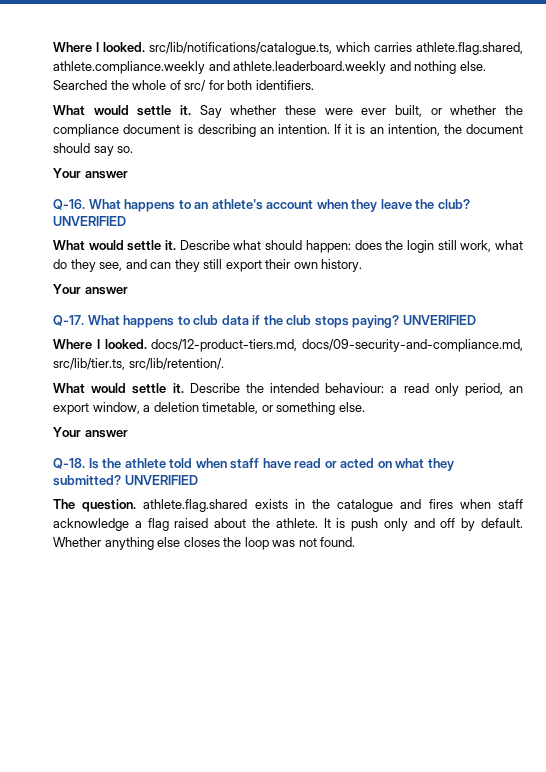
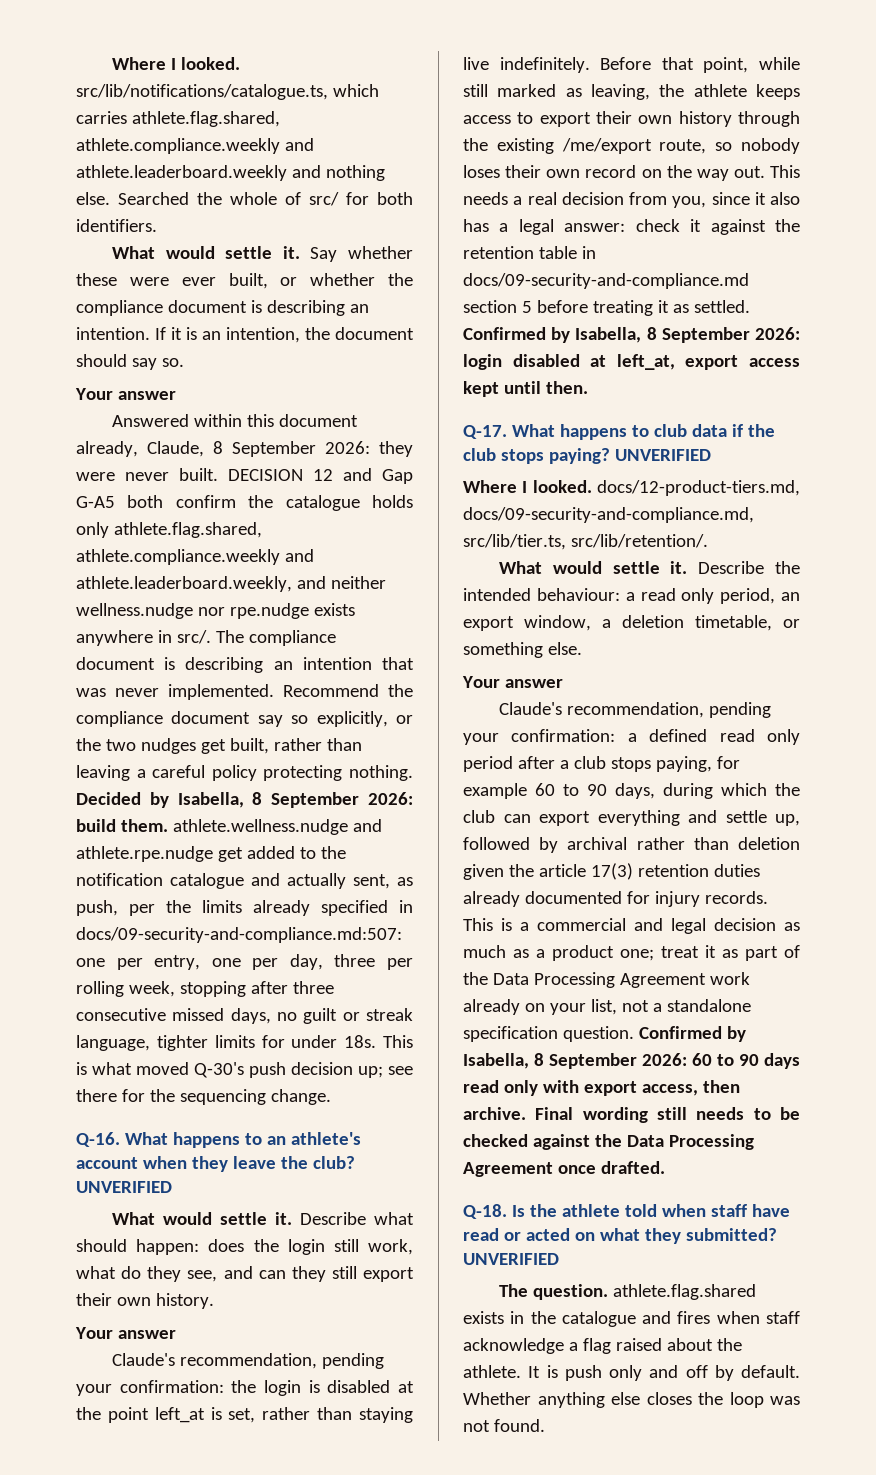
+ Answered within this document already, Claude, 8 September 2026: they were never built. DECISION 12 and Gap G-A5 both confirm the catalogue holds only athlete.flag.shared, athlete.compliance.weekly and athlete.leaderboard.weekly, and neither wellness.nudge nor rpe.nudge exists anywhere in src/. The compliance document is describing an intention that was never implemented. Recommend the compliance document say so explicitly, or the two nudges get built, rather than leaving a careful policy protecting nothing. Decided by Isabella, 8 September 2026: build them. athlete.wellness.nudge and athlete.rpe.nudge get added to the notification catalogue and actually sent, as push, per the limits already specified in docs/09-security-and-compliance.md:507: one per entry, one per day, three per rolling week, stopping after three consecutive missed days, no guilt or streak language, tighter limits for under 18s. This is what moved Q-30's push decision up; see there for the sequencing change.
+ Claude's recommendation, pending your confirmation: the login is disabled at the point left_at is set, rather than staying live indefinitely. Before that point, while still marked as leaving, the athlete keeps access to export their own history through the existing /me/export route, so nobody loses their own record on the way out. This needs a real decision from you, since it also has a legal answer: check it against the retention table in docs/09-security-and-compliance.md section 5 before treating it as settled. Confirmed by Isabella, 8 September 2026: login disabled at left_at, export access kept until then.
+ Claude's recommendation, pending your confirmation: a defined read only period after a club stops paying, for example 60 to 90 days, during which the club can export everything and settle up, followed by archival rather than deletion given the article 17(3) retention duties already documented for injury records. This is a commercial and legal decision as much as a product one; treat it as part of the Data Processing Agreement work already on your list, not a standalone specification question. Confirmed by Isabella, 8 September 2026: 60 to 90 days read only with export access, then archive. Final wording still needs to be checked against the Data Processing Agreement once drafted.

